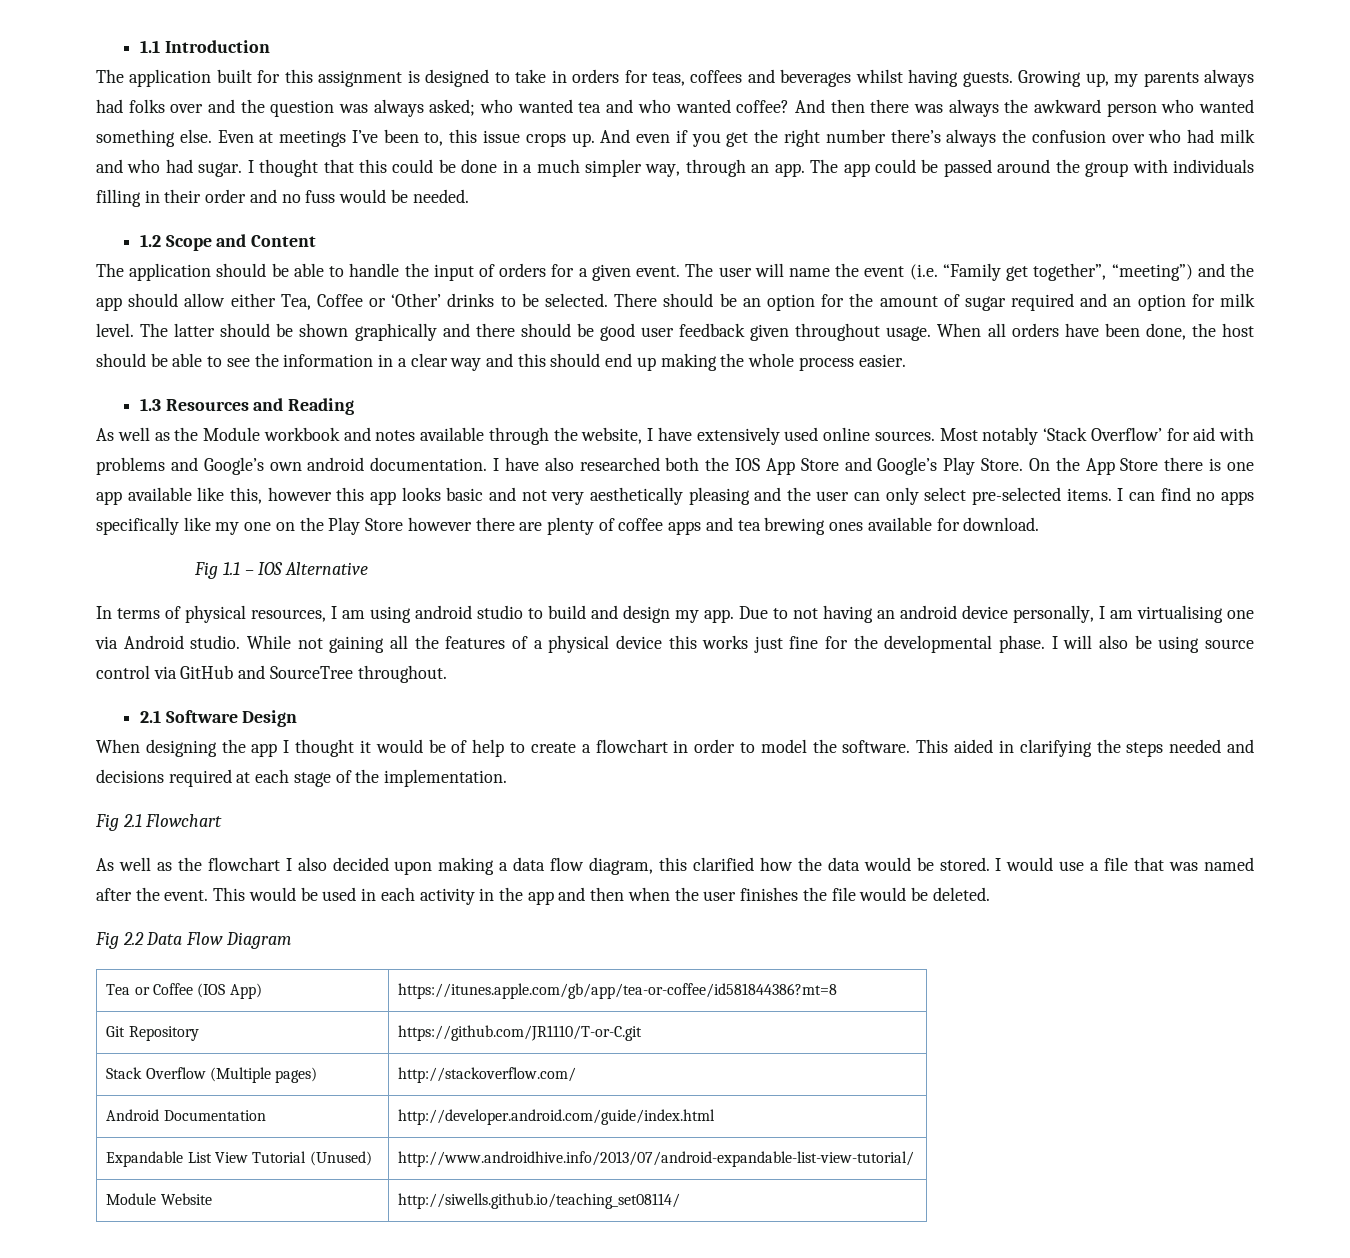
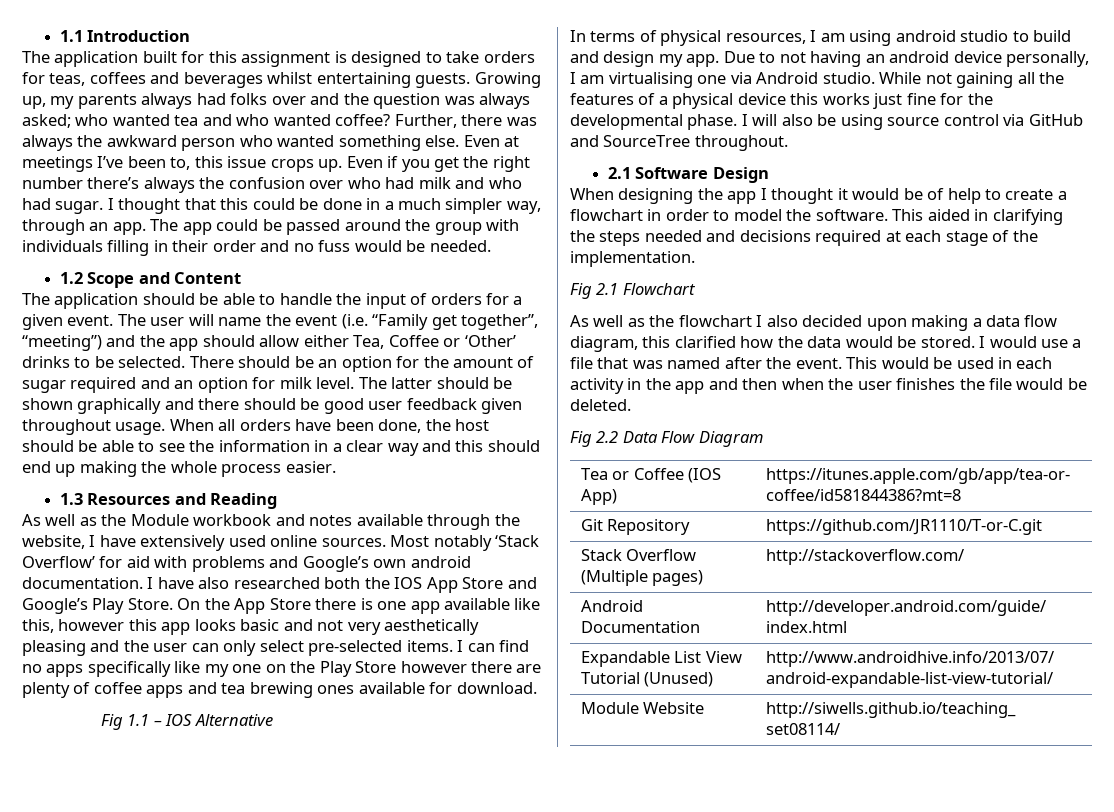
- The application built for this assignment is designed to take in orders for teas, coffees and beverages whilst having guests.
+ The application built for this assignment is designed to take orders for teas, coffees and beverages whilst entertaining guests.
- And then there was always the awkward person who wanted something else.
+ Further, there was always the awkward person who wanted something else.
- And even if you get the right number there’s always the confusion over who had milk and who had sugar.
+ Even if you get the right number there’s always the confusion over who had milk and who had sugar.

